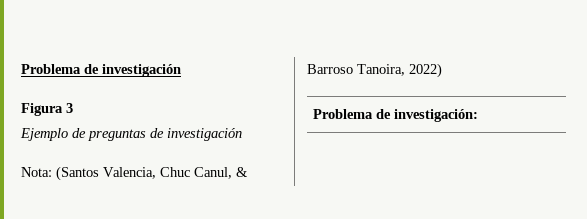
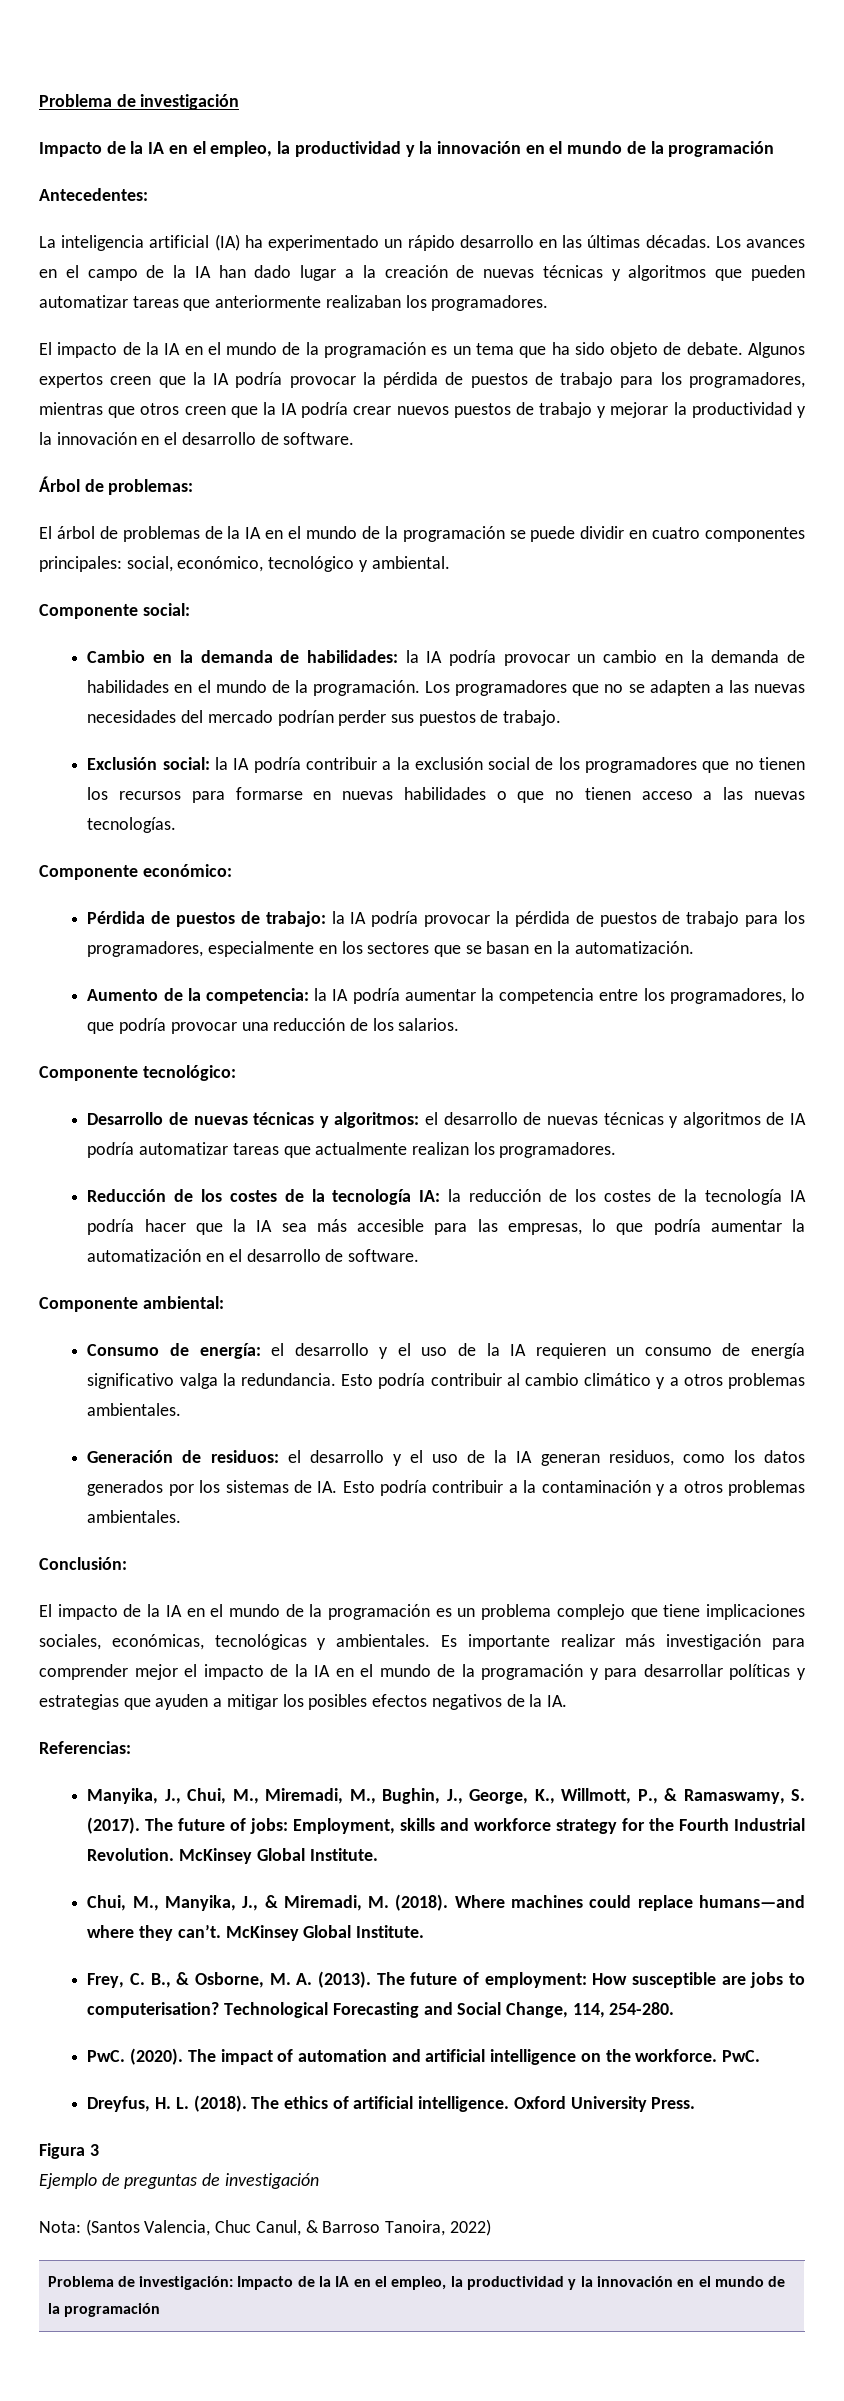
  Problema de investigación
+ Impacto de la IA en el empleo, la productividad y la innovación en el mundo de la programación
+ Antecedentes:
+ La inteligencia artificial (IA) ha experimentado un rápido desarrollo en las últimas décadas. Los avances en el campo de la IA han dado lugar a la creación de nuevas técnicas y algoritmos que pueden automatizar tareas que anteriormente realizaban los programadores.
+ El impacto de la IA en el mundo de la programación es un tema que ha sido objeto de debate. Algunos expertos creen que la IA podría provocar la pérdida de puestos de trabajo para los programadores, mientras que otros creen que la IA podría crear nuevos puestos de trabajo y mejorar la productividad y la innovación en el desarrollo de software.
+ Árbol de problemas:
+ El árbol de problemas de la IA en el mundo de la programación se puede dividir en cuatro componentes principales: social, económico, tecnológico y ambiental.
+ Componente social:
+ Cambio en la demanda de habilidades: la IA podría provocar un cambio en la demanda de habilidades en el mundo de la programación. Los programadores que no se adapten a las nuevas necesidades del mercado podrían perder sus puestos de trabajo.
+ Exclusión social: la IA podría contribuir a la exclusión social de los programadores que no tienen los recursos para formarse en nuevas habilidades o que no tienen acceso a las nuevas tecnologías.
+ Componente económico:
+ Pérdida de puestos de trabajo: la IA podría provocar la pérdida de puestos de trabajo para los programadores, especialmente en los sectores que se basan en la automatización.
+ Aumento de la competencia: la IA podría aumentar la competencia entre los programadores, lo que podría provocar una reducción de los salarios.
+ Componente tecnológico:
+ Desarrollo de nuevas técnicas y algoritmos: el desarrollo de nuevas técnicas y algoritmos de IA podría automatizar tareas que actualmente realizan los programadores.
+ Reducción de los costes de la tecnología IA: la reducción de los costes de la tecnología IA podría hacer que la IA sea más accesible para las empresas, lo que podría aumentar la automatización en el desarrollo de software.
+ Componente ambiental:
+ Consumo de energía: el desarrollo y el uso de la IA requieren un consumo de energía significativo valga la redundancia. Esto podría contribuir al cambio climático y a otros problemas ambientales.
+ Generación de residuos: el desarrollo y el uso de la IA generan residuos, como los datos generados por los sistemas de IA. Esto podría contribuir a la contaminación y a otros problemas ambientales.
+ Conclusión:
+ El impacto de la IA en el mundo de la programación es un problema complejo que tiene implicaciones sociales, económicas, tecnológicas y ambientales. Es importante realizar más investigación para comprender mejor el impacto de la IA en el mundo de la programación y para desarrollar políticas y estrategias que ayuden a mitigar los posibles efectos negativos de la IA.
+ Referencias:
+ Manyika, J., Chui, M., Miremadi, M., Bughin, J., George, K., Willmott, P., & Ramaswamy, S. (2017). The future of jobs: Employment, skills and workforce strategy for the Fourth Industrial Revolution. McKinsey Global Institute.
+ Chui, M., Manyika, J., & Miremadi, M. (2018). Where machines could replace humans—and where they can’t. McKinsey Global Institute.
+ Frey, C. B., & Osborne, M. A. (2013). The future of employment: How susceptible are jobs to computerisation? Technological Forecasting and Social Change, 114, 254-280.
+ PwC. (2020). The impact of automation and artificial intelligence on the workforce. PwC.
+ Dreyfus, H. L. (2018). The ethics of artificial intelligence. Oxford University Press.
- Problema de investigación:
+ Problema de investigación: Impacto de la IA en el empleo, la productividad y la innovación en el mundo de la programación

